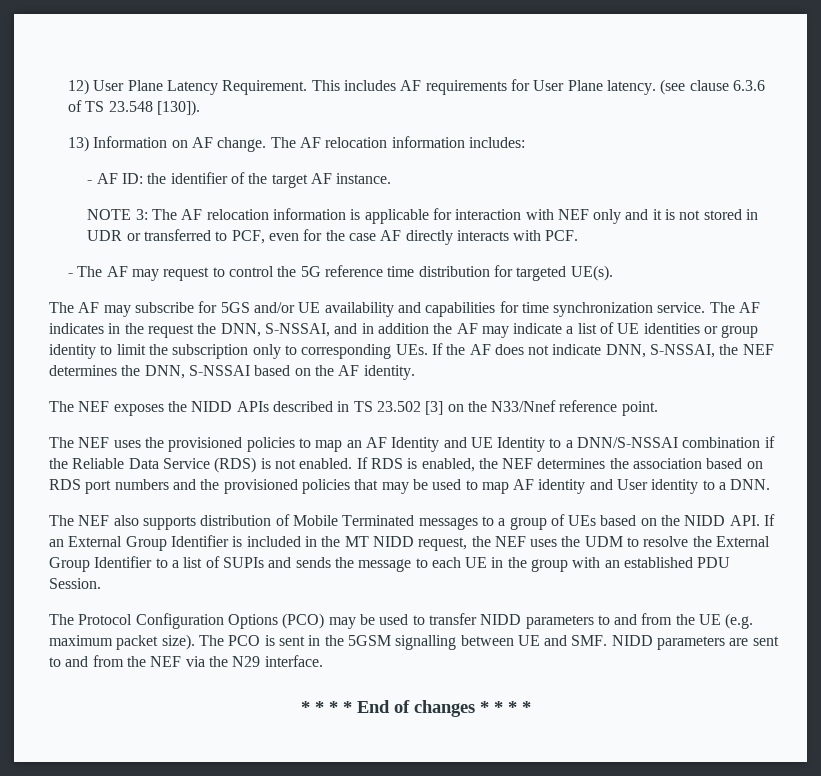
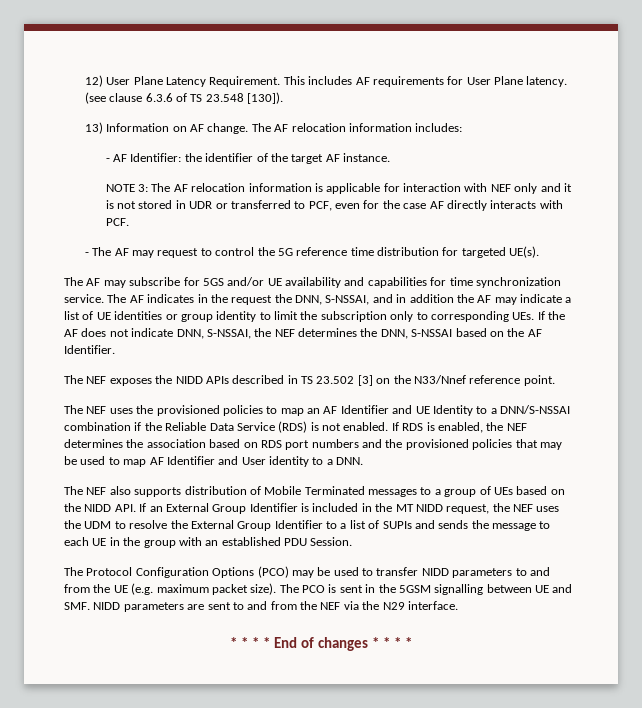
- - AF ID: the identifier of the target AF instance.
+ - AF Identifier: the identifier of the target AF instance.
- The AF indicates in the request the DNN, S-NSSAI, and in addition the AF may indicate a list of UE identities or group identity to limit the subscription only to corresponding UEs. If the AF does not indicate DNN, S-NSSAI, the NEF determines the DNN, S-NSSAI based on the AF identity.
+ The AF indicates in the request the DNN, S-NSSAI, and in addition the AF may indicate a list of UE identities or group identity to limit the subscription only to corresponding UEs. If the AF does not indicate DNN, S-NSSAI, the NEF determines the DNN, S-NSSAI based on the AF Identifier.
- The NEF uses the provisioned policies to map an AF Identity and UE Identity to a DNN/S-NSSAI combination if the Reliable Data Service (RDS) is not enabled.
+ The NEF uses the provisioned policies to map an AF Identifier and UE Identity to a DNN/S-NSSAI combination if the Reliable Data Service (RDS) is not enabled.
- If RDS is enabled, the NEF determines the association based on RDS port numbers and the provisioned policies that may be used to map AF identity and User identity to a DNN.
+ If RDS is enabled, the NEF determines the association based on RDS port numbers and the provisioned policies that may be used to map AF Identifier and User identity to a DNN.

